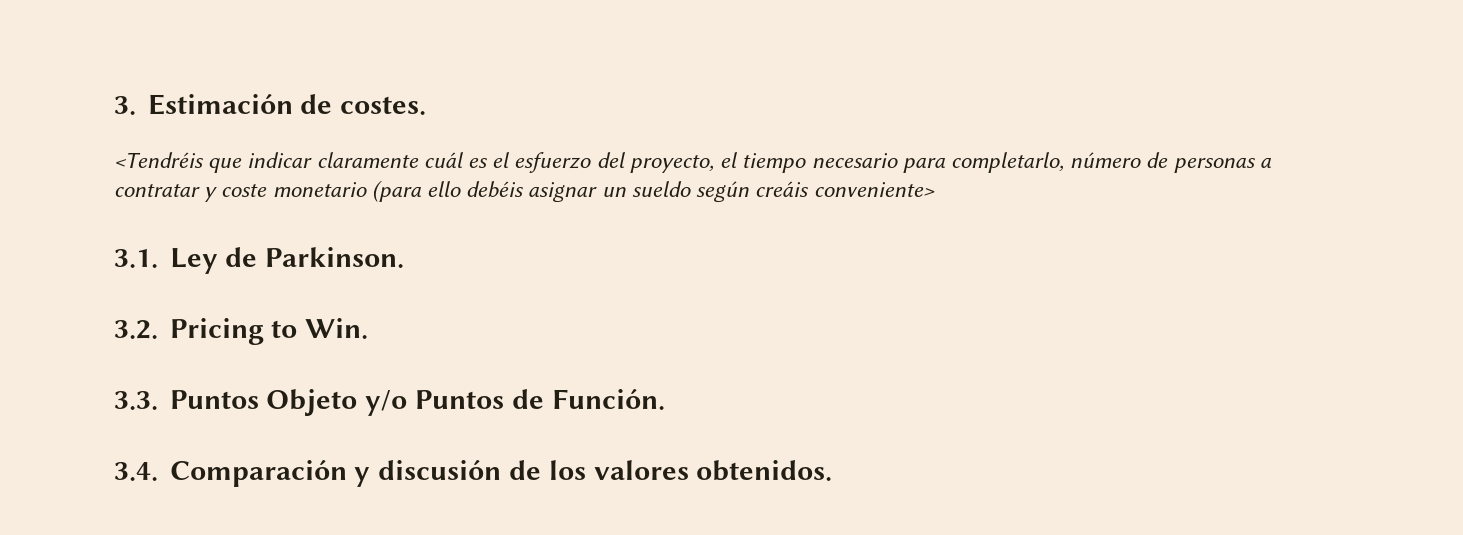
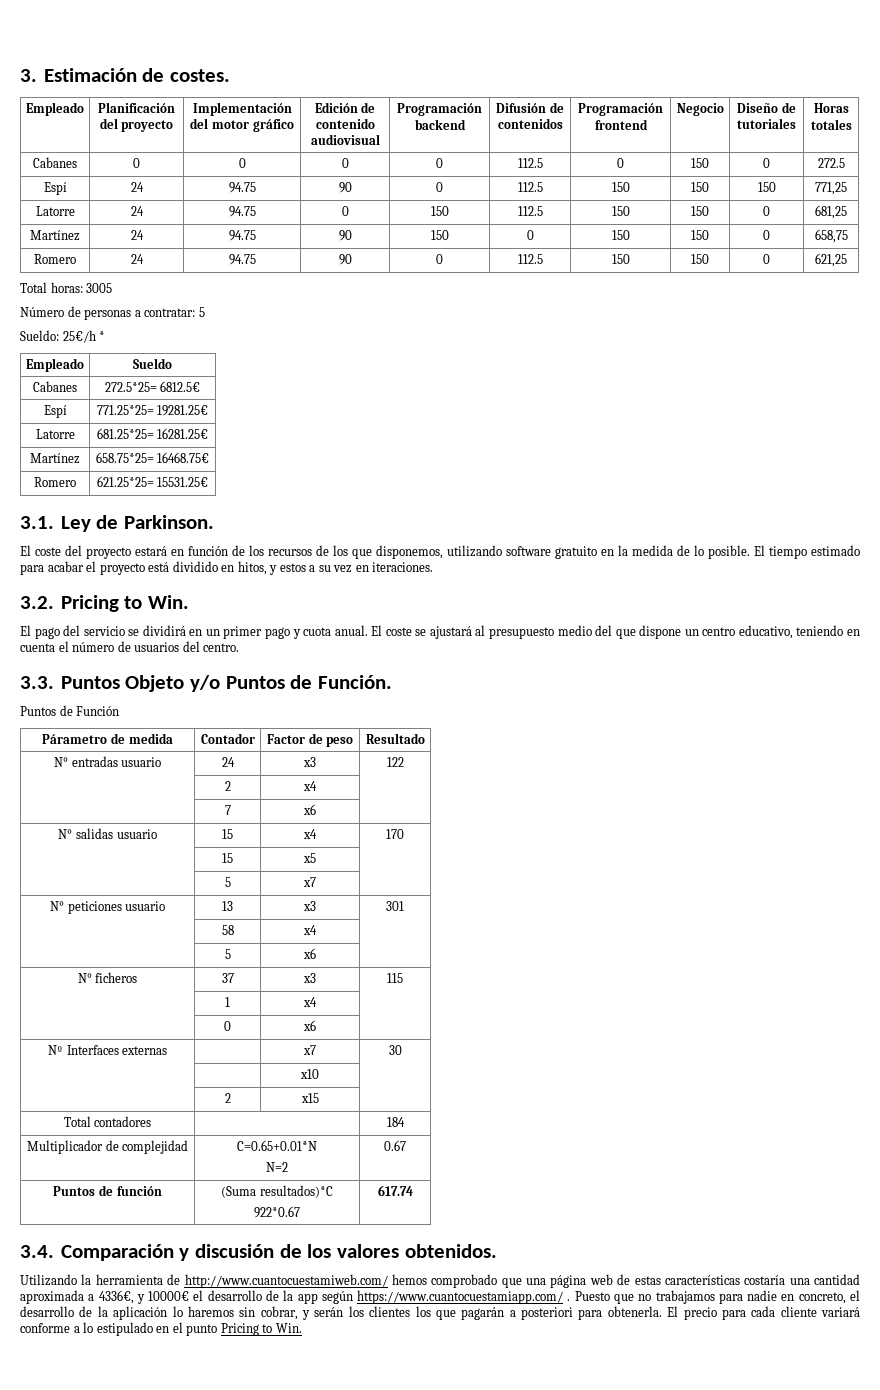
- <Tendréis que indicar claramente cuál es el esfuerzo del proyecto, el tiempo necesario para completarlo, número de personas a contratar y coste monetario (para ello debéis asignar un sueldo según creáis conveniente>
+ Empleado | Planificación del proyecto | Implementación del motor gráfico | Edición de contenido audiovisual | Programación backend | Difusión de contenidos | Programación frontend | Negocio | Diseño de tutoriales | Horas totales
+ Cabanes | 0 | 0 | 0 | 0 | 112.5 | 0 | 150 | 0 | 272.5
+ Espí | 24 | 94.75 | 90 | 0 | 112.5 | 150 | 150 | 150 | 771,25
+ Latorre | 24 | 94.75 | 0 | 150 | 112.5 | 150 | 150 | 0 | 681,25
+ Martínez | 24 | 94.75 | 90 | 150 | 0 | 150 | 150 | 0 | 658,75
+ Romero | 24 | 94.75 | 90 | 0 | 112.5 | 150 | 150 | 0 | 621,25
+ Total horas: 3005
+ Número de personas a contratar: 5
+ Sueldo: 25€/h *
+ Empleado | Sueldo
+ Cabanes | 272.5*25= 6812.5€
+ Espí | 771.25*25= 19281.25€
+ Latorre | 681.25*25= 16281.25€
+ Martínez | 658.75*25= 16468.75€
+ Romero | 621.25*25= 15531.25€
  3.1. Ley de Parkinson.
+ El coste del proyecto estará en función de los recursos de los que disponemos, utilizando software gratuito en la medida de lo posible. El tiempo estimado para acabar el proyecto está dividido en hitos, y estos a su vez en iteraciones.
  3.2. Pricing to Win.
+ El pago del servicio se dividirá en un primer pago y cuota anual. El coste se ajustará al presupuesto medio del que dispone un centro educativo, teniendo en cuenta el número de usuarios del centro.
+ Puntos de Función
+ Párametro de medida | Contador | Factor de peso | Resultado
+ N° entradas usuario | 24 | x3 | 122
+ | 2 | x4 |
+ | 7 | x6 |
+ N° salidas usuario | 15 | x4 | 170
+ | 15 | x5 |
+ | 5 | x7 |
+ N° peticiones usuario | 13 | x3 | 301
+ | 58 | x4 |
+ | 5 | x6 |
+ N° ficheros | 37 | x3 | 115
+ | 1 | x4 |
+ | 0 | x6 |
+ Nº Interfaces externas | | x7 | 30
+ | | x10 |
+ | 2 | x15 |
+ Total contadores | | 184
+ Multiplicador de complejidad | C=0.65+0.01*N
+ N=2 | 0.67
+ Puntos de función | (Suma resultados)*C
+ 922*0.67 | 617.74
+ Utilizando la herramienta de http://www.cuantocuestamiweb.com/ hemos comprobado que una página web de estas características costaría una cantidad aproximada a 4336€, y 10000€ el desarrollo de la app según https://www.cuantocuestamiapp.com/ . Puesto que no trabajamos para nadie en concreto, el desarrollo de la aplicación lo haremos sin cobrar, y serán los clientes los que pagarán a posteriori para obtenerla. El precio para cada cliente variará conforme a lo estipulado en el punto Pricing to Win.

